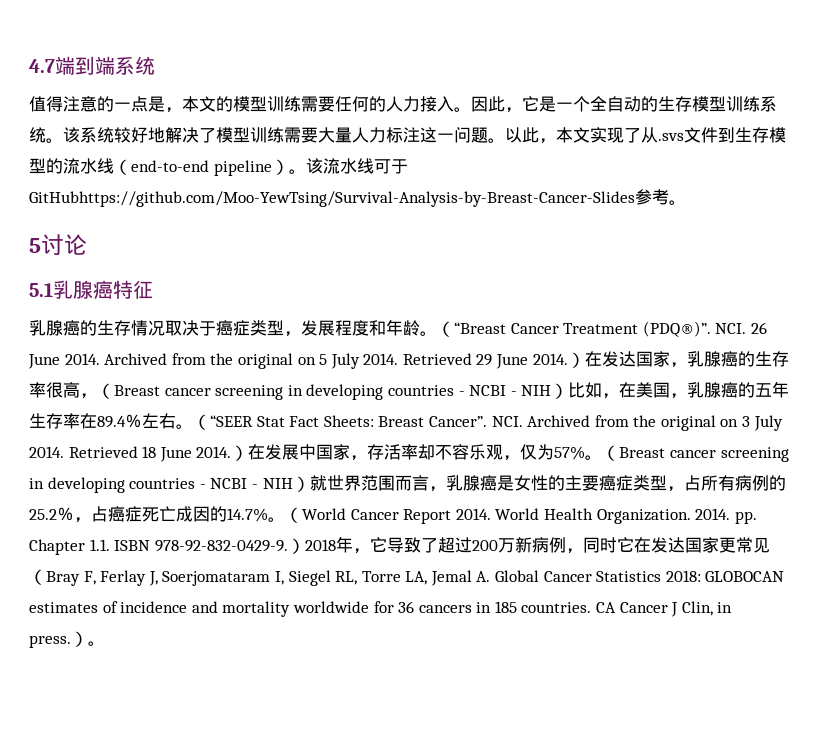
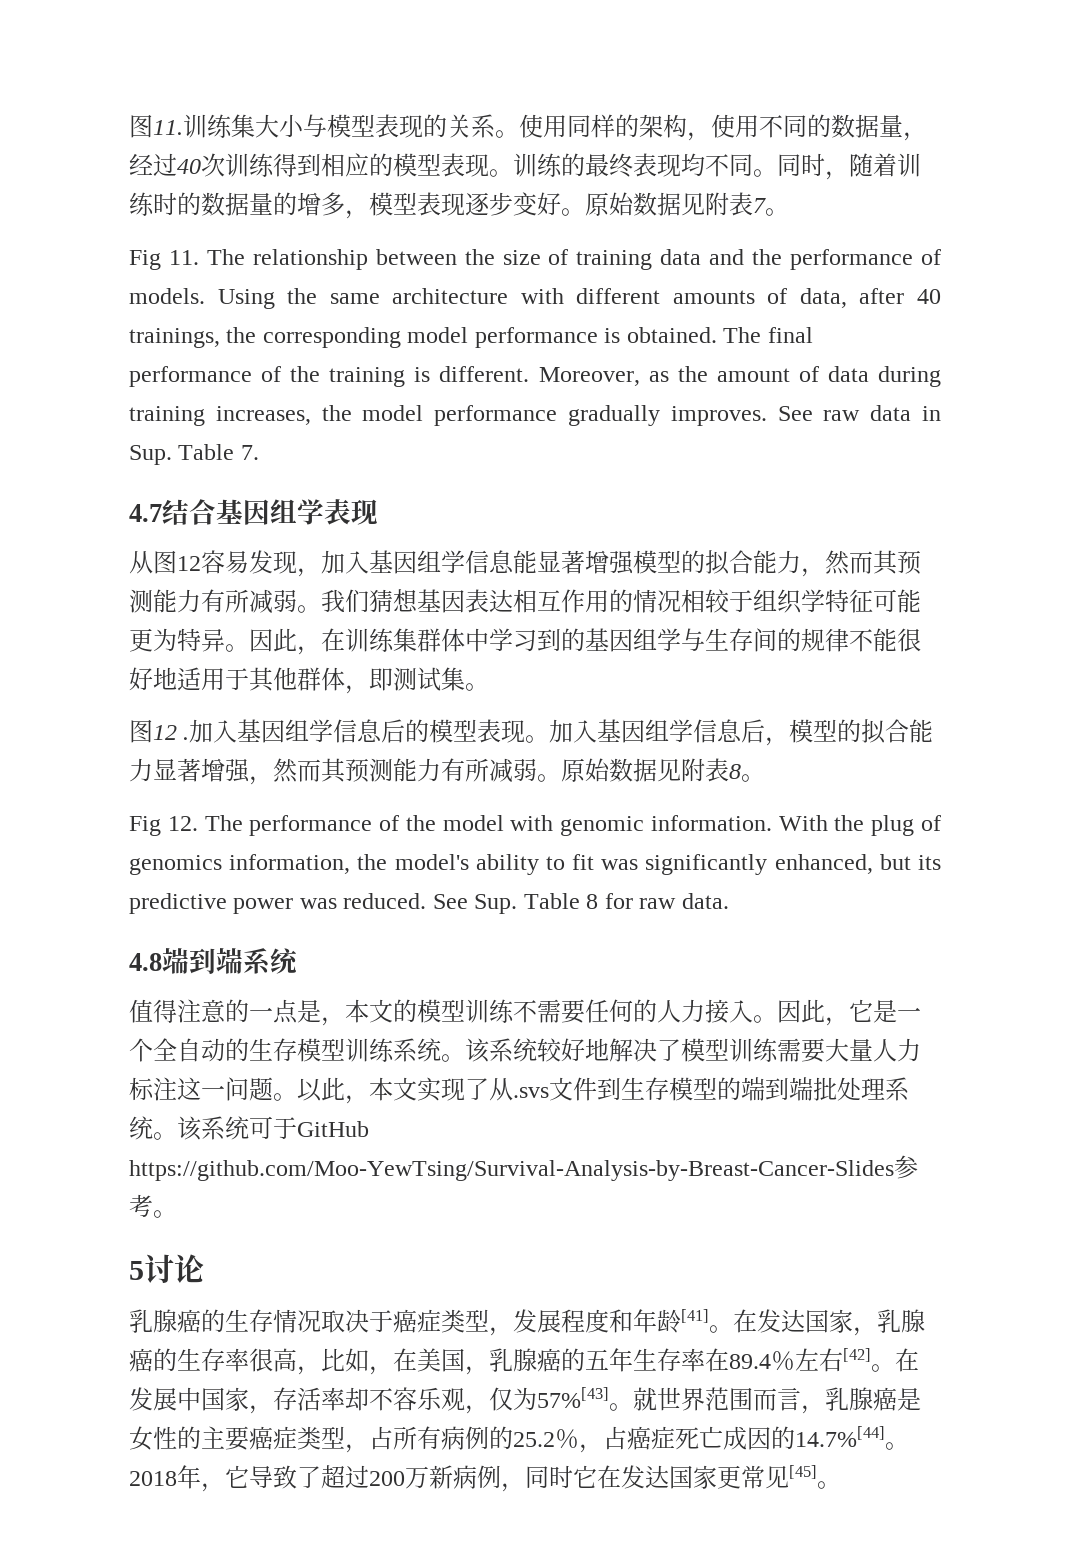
- 4.7端到端系统
+ 图11.训练集大小与模型表现的关系。使用同样的架构，使用不同的数据量，经过40次训练得到相应的模型表现。训练的最终表现均不同。同时，随着训练时的数据量的增多，模型表现逐步变好。原始数据见附表7。
+ Fig 11. The relationship between the size of training data and the performance of models. Using the same architecture with different amounts of data, after 40 trainings, the corresponding model performance is obtained. The final performance of the training is different. Moreover, as the amount of data during training increases, the model performance gradually improves. See raw data in Sup. Table 7.
+ 4.7结合基因组学表现
+ 从图12容易发现，加入基因组学信息能显著增强模型的拟合能力，然而其预测能力有所减弱。我们猜想基因表达相互作用的情况相较于组织学特征可能更为特异。因此，在训练集群体中学习到的基因组学与生存间的规律不能很好地适用于其他群体，即测试集。
+ 图12 .加入基因组学信息后的模型表现。加入基因组学信息后，模型的拟合能力显著增强，然而其预测能力有所减弱。原始数据见附表8。
+ Fig 12. The performance of the model with genomic information. With the plug of genomics information, the model's ability to fit was significantly enhanced, but its predictive power was reduced. See Sup. Table 8 for raw data.
+ 4.8端到端系统
- 值得注意的一点是，本文的模型训练需要任何的人力接入。
+ 值得注意的一点是，本文的模型训练不需要任何的人力接入。
- 以此，本文实现了从.svs文件到生存模型的流水线（end-to-end pipeline）。该流水线可于GitHubhttps://github.com/Moo-YewTsing/Survival-Analysis-by-Breast-Cancer-Slides参考。
+ 以此，本文实现了从.svs文件到生存模型的端到端批处理系统。该系统可于GitHub https://github.com/Moo-YewTsing/Survival-Analysis-by-Breast-Cancer-Slides参考。
- 5.1乳腺癌特征
- 乳腺癌的生存情况取决于癌症类型，发展程度和年龄。（“Breast Cancer Treatment (PDQ®)”. NCI. 26 June 2014. Archived from the original on 5 July 2014. Retrieved 29 June 2014.）在发达国家，乳腺癌的生存率很高，（Breast cancer screening in developing countries - NCBI - NIH）比如，在美国，乳腺癌的五年生存率在89.4％左右。（“SEER Stat Fact Sheets: Breast Cancer”. NCI. Archived from the original on 3 July 2014. Retrieved 18 June 2014.）在发展中国家，存活率却不容乐观，仅为57%。（Breast cancer screening in developing countries - NCBI - NIH）就世界范围而言，乳腺癌是女性的主要癌症类型，占所有病例的25.2％，占癌症死亡成因的14.7%。（World Cancer Report 2014. World Health Organization. 2014. pp. Chapter 1.1. ISBN 978-92-832-0429-9.）2018年，它导致了超过200万新病例，同时它在发达国家更常见（Bray F, Ferlay J, Soerjomataram I, Siegel RL, Torre LA, Jemal A. Global Cancer Statistics 2018: GLOBOCAN estimates of incidence and mortality worldwide for 36 cancers in 185 countries. CA Cancer J Clin, in press.）。
+ 乳腺癌的生存情况取决于癌症类型，发展程度和年龄[41]。在发达国家，乳腺癌的生存率很高，比如，在美国，乳腺癌的五年生存率在89.4％左右[42]。在发展中国家，存活率却不容乐观，仅为57%[43]。就世界范围而言，乳腺癌是女性的主要癌症类型，占所有病例的25.2％，占癌症死亡成因的14.7%[44]。2018年，它导致了超过200万新病例，同时它在发达国家更常见[45]。

